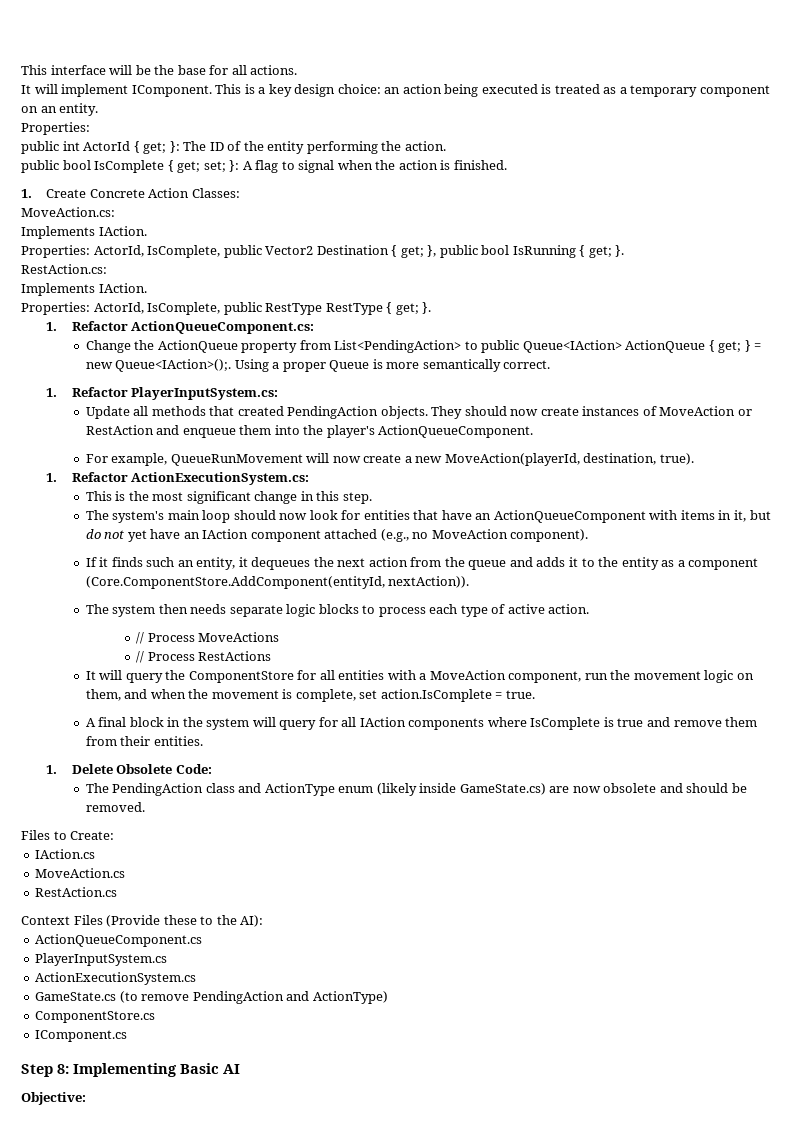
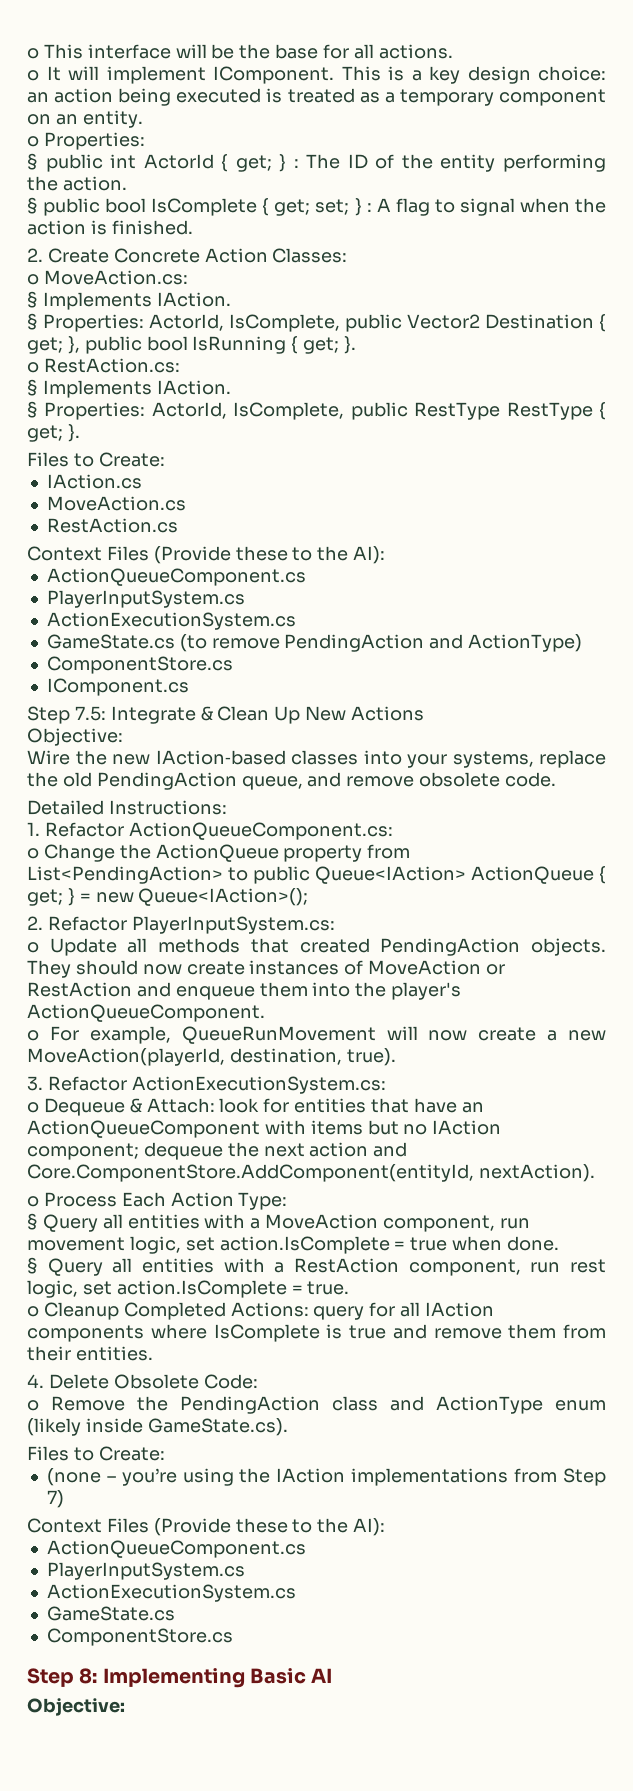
- This interface will be the base for all actions.
+ o This interface will be the base for all actions.
- It will implement IComponent.
+ o It will implement IComponent.
  This is a key design choice: an action being executed is treated as a temporary component on an entity.
- Properties:
+ o Properties:
- public int ActorId { get; }: The ID of the entity performing the action.
+ § public int ActorId { get; } : The ID of the entity performing the action.
- public bool IsComplete { get; set; }: A flag to signal when the action is finished.
+ § public bool IsComplete { get; set; } : A flag to signal when the action is finished.
- 1. Create Concrete Action Classes:
+ 2. Create Concrete Action Classes:
- MoveAction.cs:
- Implements IAction.
- Properties: ActorId, IsComplete, public Vector2 Destination { get; }, public bool IsRunning { get; }.
+ o MoveAction.cs:
+ § Implements IAction.
+ § Properties: ActorId, IsComplete, public Vector2 Destination { get; }, public bool IsRunning { get; }.
- RestAction.cs:
- Implements IAction.
- Properties: ActorId, IsComplete, public RestType RestType { get; }.
+ o RestAction.cs:
+ § Implements IAction.
+ § Properties: ActorId, IsComplete, public RestType RestType { get; }.
- 1. Refactor ActionQueueComponent.cs:
- Change the ActionQueue property from List<PendingAction> to public Queue<IAction> ActionQueue { get; } = new Queue<IAction>();. Using a proper Queue is more semantically correct.
- 1. Refactor PlayerInputSystem.cs:
- Update all methods that created PendingAction objects. They should now create instances of MoveAction or RestAction and enqueue them into the player's ActionQueueComponent.
- For example, QueueRunMovement will now create a new MoveAction(playerId, destination, true).
- 1. Refactor ActionExecutionSystem.cs:
- This is the most significant change in this step.
- The system's main loop should now look for entities that have an ActionQueueComponent with items in it, but do not yet have an IAction component attached (e.g., no MoveAction component).
- If it finds such an entity, it dequeues the next action from the queue and adds it to the entity as a component (Core.ComponentStore.AddComponent(entityId, nextAction)).
- The system then needs separate logic blocks to process each type of active action.
- // Process MoveActions
- // Process RestActions
- It will query the ComponentStore for all entities with a MoveAction component, run the movement logic on them, and when the movement is complete, set action.IsComplete = true.
- A final block in the system will query for all IAction components where IsComplete is true and remove them from their entities.
- 1. Delete Obsolete Code:
- The PendingAction class and ActionType enum (likely inside GameState.cs) are now obsolete and should be removed.
+ Step 7.5: Integrate & Clean Up New Actions
+ Objective:
+ Wire the new IAction‑based classes into your systems, replace the old PendingAction queue, and remove obsolete code.
+ Detailed Instructions:
+ 1. Refactor ActionQueueComponent.cs:
+ o Change the ActionQueue property from List<PendingAction> to public Queue<IAction> ActionQueue { get; } = new Queue<IAction>();
+ 2. Refactor PlayerInputSystem.cs:
+ o Update all methods that created PendingAction objects. They should now create instances of MoveAction or RestAction and enqueue them into the player's ActionQueueComponent.
+ o For example, QueueRunMovement will now create a new MoveAction(playerId, destination, true).
+ 3. Refactor ActionExecutionSystem.cs:
+ o Dequeue & Attach: look for entities that have an ActionQueueComponent with items but no IAction component; dequeue the next action and Core.ComponentStore.AddComponent(entityId, nextAction).
+ o Process Each Action Type:
+ § Query all entities with a MoveAction component, run movement logic, set action.IsComplete = true when done.
+ § Query all entities with a RestAction component, run rest logic, set action.IsComplete = true.
+ o Cleanup Completed Actions: query for all IAction components where IsComplete is true and remove them from their entities.
+ 4. Delete Obsolete Code:
+ o Remove the PendingAction class and ActionType enum (likely inside GameState.cs).
+ Files to Create:
+ (none – you’re using the IAction implementations from Step 7)
+ Context Files (Provide these to the AI):
+ ActionQueueComponent.cs
+ PlayerInputSystem.cs
+ ActionExecutionSystem.cs
+ GameState.cs
+ ComponentStore.cs

